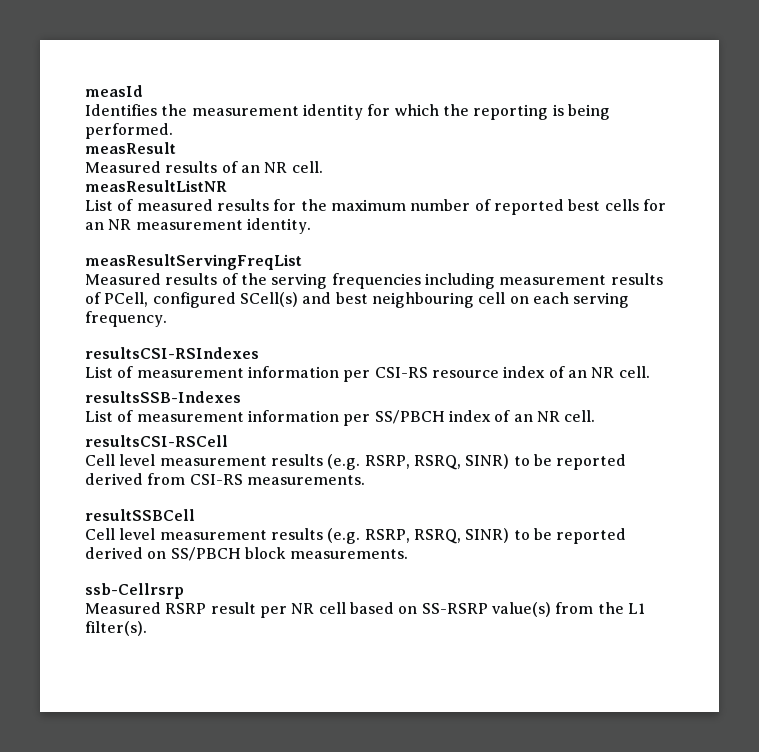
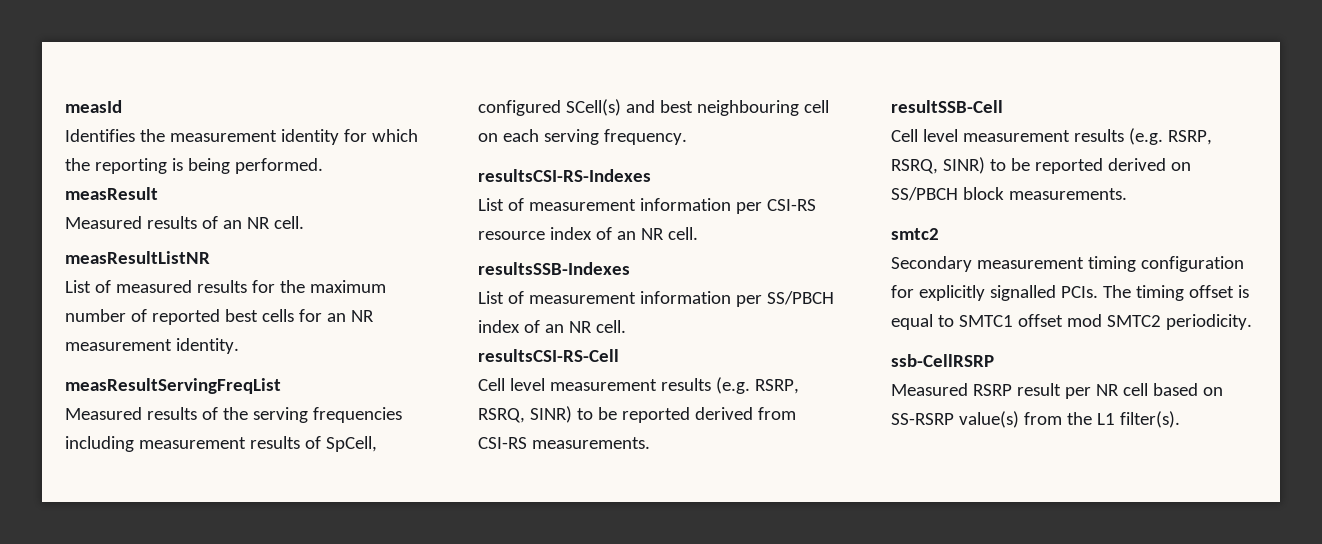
- Measured results of the serving frequencies including measurement results of PCell, configured SCell(s) and best neighbouring cell on each serving frequency.
+ Measured results of the serving frequencies including measurement results of SpCell, configured SCell(s) and best neighbouring cell on each serving frequency.
- resultsCSI-RSIndexes
+ resultsCSI-RS-Indexes
- resultsCSI-RSCell
+ resultsCSI-RS-Cell
- resultSSBCell
+ resultSSB-Cell
- ssb-Cellrsrp
+ smtc2
+ Secondary measurement timing configuration for explicitly signalled PCIs. The timing offset is equal to SMTC1 offset mod SMTC2 periodicity.
+ ssb-CellRSRP

